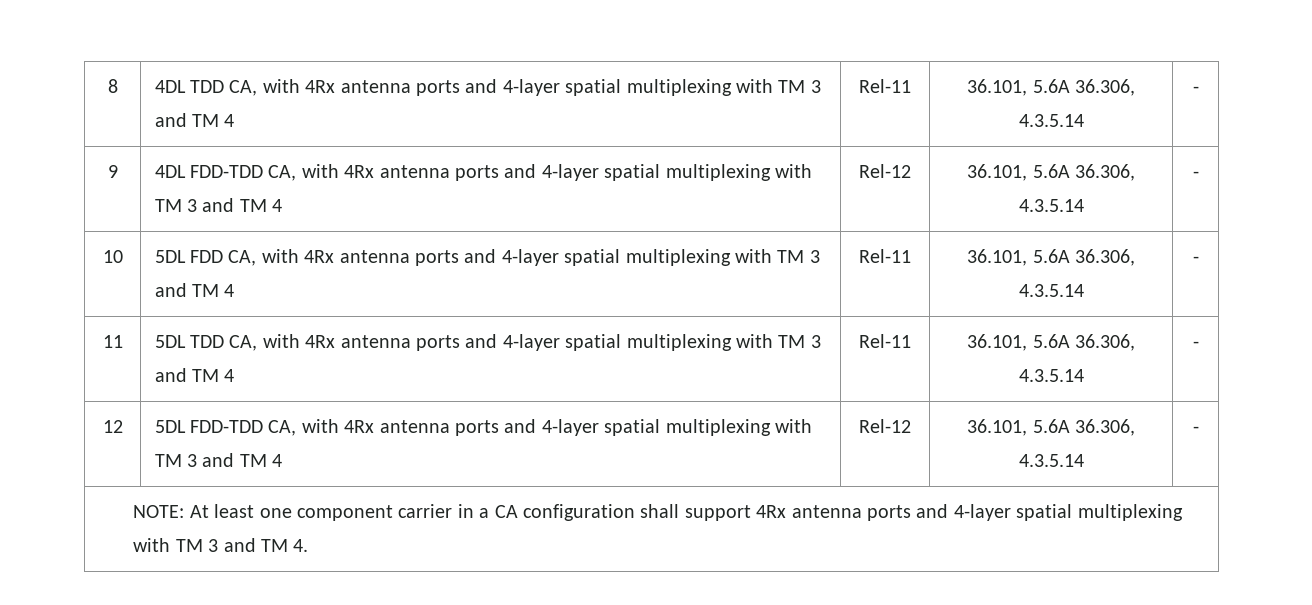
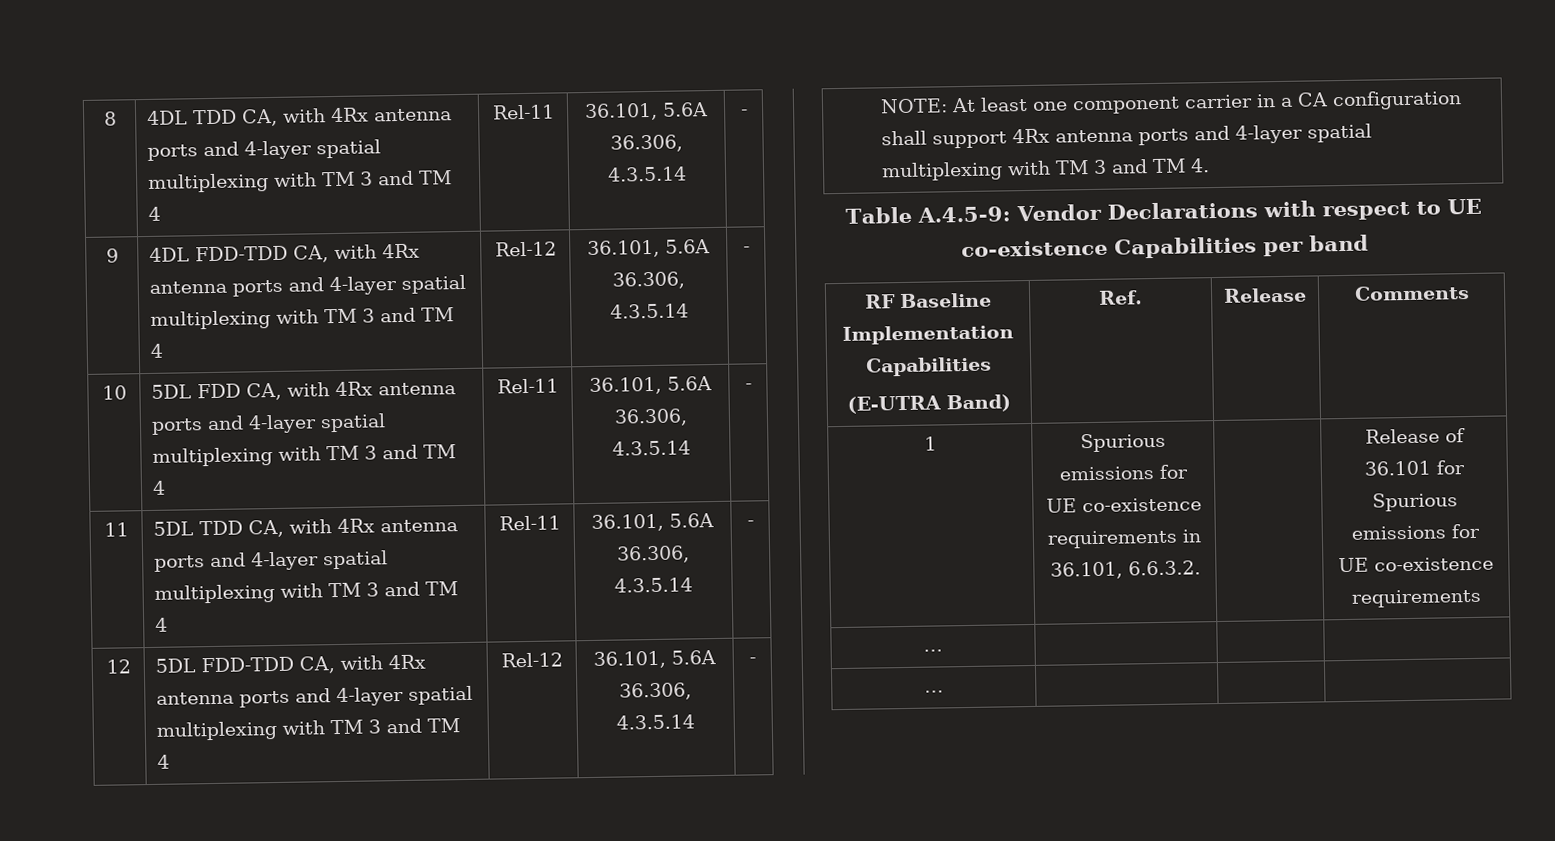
+ Table A.4.5-9: Vendor Declarations with respect to UE co-existence Capabilities per band
+ RF Baseline Implementation Capabilities
+ (E-UTRA Band) | Ref. | Release | Comments
+ 1 | Spurious emissions for UE co-existence requirements in 36.101, 6.6.3.2. | | Release of 36.101 for Spurious emissions for UE co-existence requirements
+ … | | |
+ … | | |

